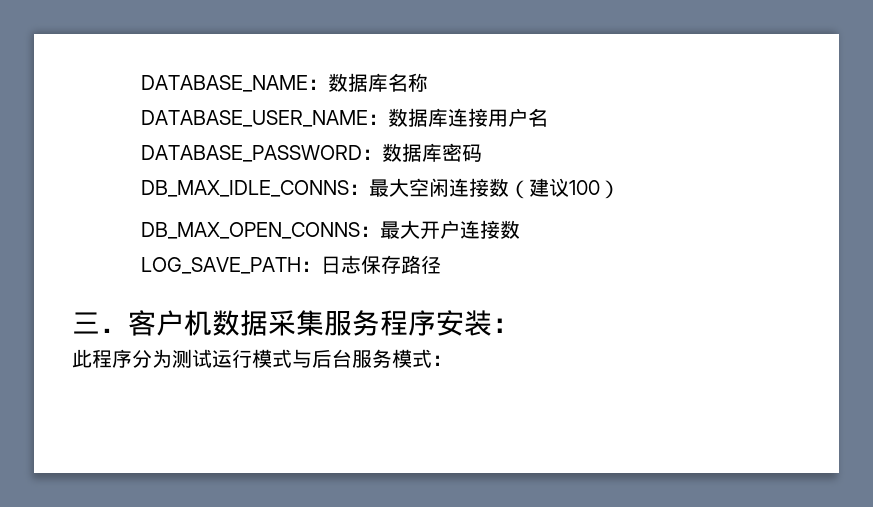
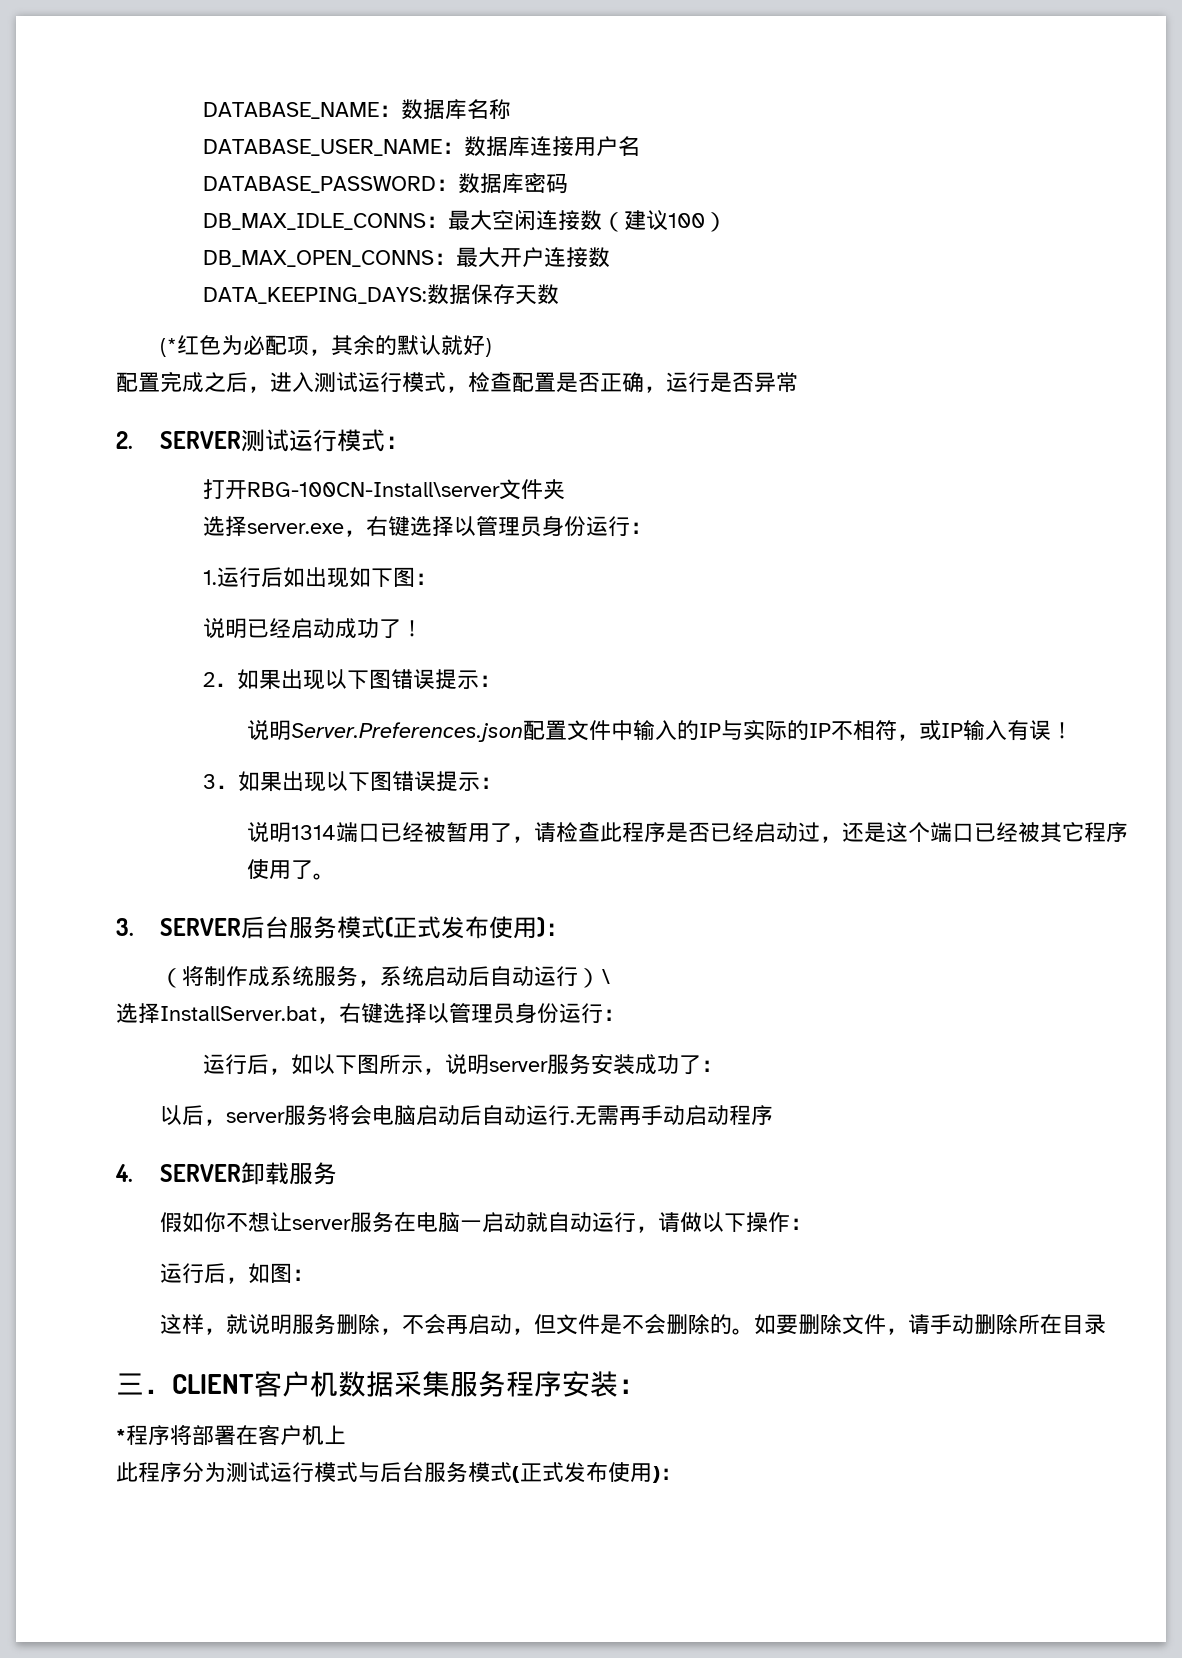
- LOG_SAVE_PATH：日志保存路径
- 三．客户机数据采集服务程序安装：
+ DATA_KEEPING_DAYS:数据保存天数
+ (*红色为必配项，其余的默认就好)
+ 配置完成之后，进入测试运行模式，检查配置是否正确，运行是否异常
+ 2. SERVER测试运行模式：
+ 打开RBG-100CN-Install\server文件夹
+ 选择server.exe，右键选择以管理员身份运行：
+ 1.运行后如出现如下图：
+ 说明已经启动成功了！
+ 2．如果出现以下图错误提示：
+ 说明Server.Preferences.json配置文件中输入的IP与实际的IP不相符，或IP输入有误！
+ 3．如果出现以下图错误提示：
+ 说明1314端口已经被暂用了，请检查此程序是否已经启动过，还是这个端口已经被其它程序使用了。
+ 3. SERVER后台服务模式(正式发布使用)：
+ （将制作成系统服务，系统启动后自动运行）\
+ 选择InstallServer.bat，右键选择以管理员身份运行：
+ 运行后，如以下图所示，说明server服务安装成功了：
+ 以后，server服务将会电脑启动后自动运行.无需再手动启动程序
+ 4. SERVER卸载服务
+ 假如你不想让server服务在电脑一启动就自动运行，请做以下操作：
+ 运行后，如图：
+ 这样，就说明服务删除，不会再启动，但文件是不会删除的。如要删除文件，请手动删除所在目录
+ 三．CLIENT客户机数据采集服务程序安装：
+ *程序将部署在客户机上
- 此程序分为测试运行模式与后台服务模式：
+ 此程序分为测试运行模式与后台服务模式(正式发布使用)：

